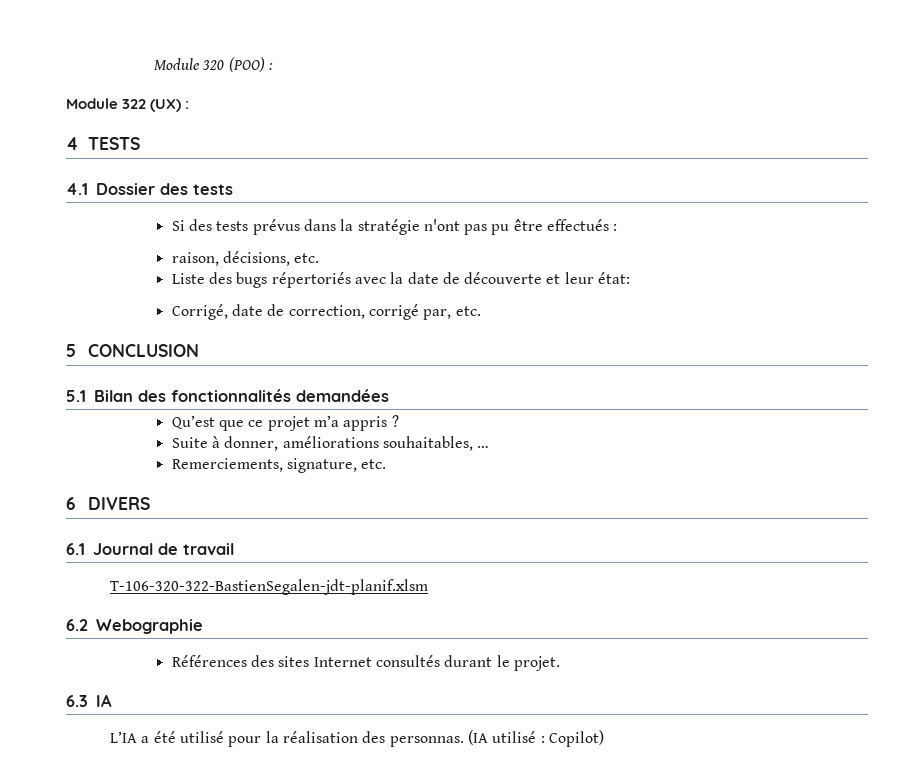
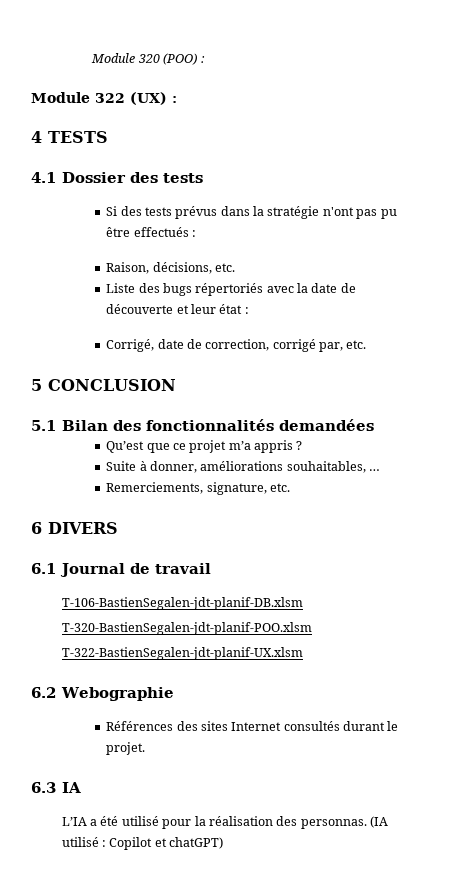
- raison, décisions, etc.
+ Raison, décisions, etc.
- Liste des bugs répertoriés avec la date de découverte et leur état:
+ Liste des bugs répertoriés avec la date de découverte et leur état :
- T-106-320-322-BastienSegalen-jdt-planif.xlsm
+ T-106-BastienSegalen-jdt-planif-DB.xlsm
+ T-320-BastienSegalen-jdt-planif-POO.xlsm
+ T-322-BastienSegalen-jdt-planif-UX.xlsm
- (IA utilisé : Copilot)
+ (IA utilisé : Copilot et chatGPT)

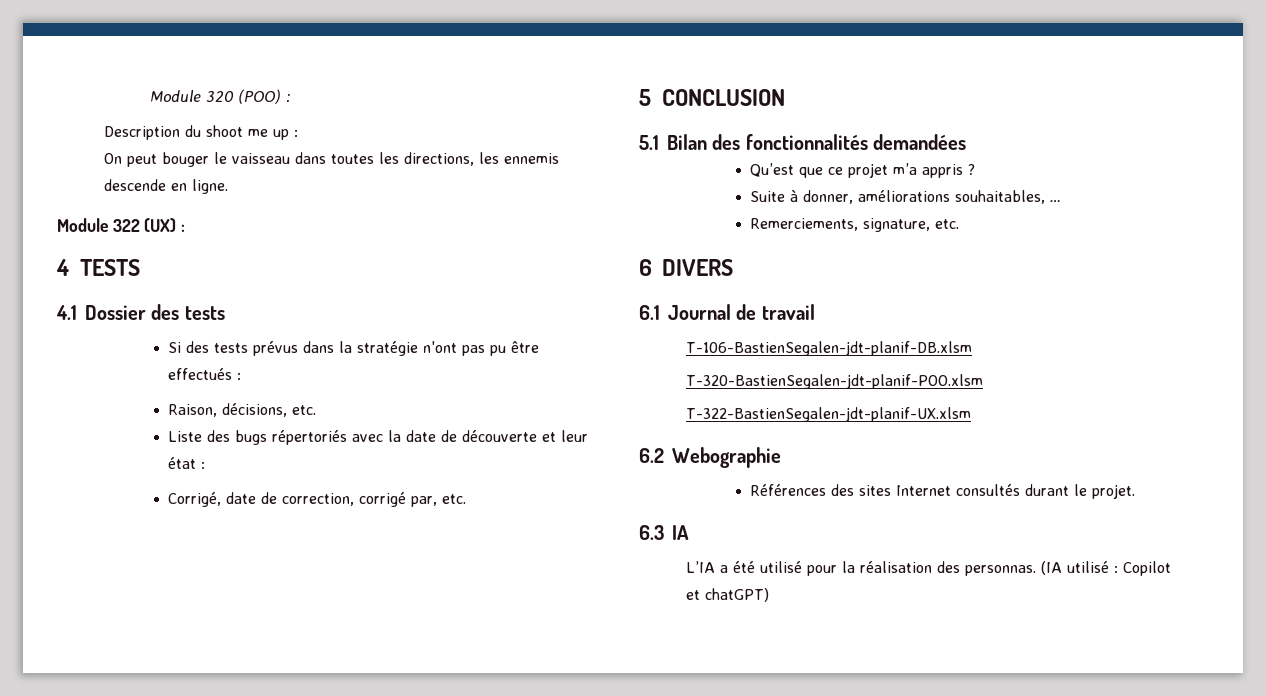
+ Description du shoot me up :
+ On peut bouger le vaisseau dans toutes les directions, les ennemis descende en ligne.

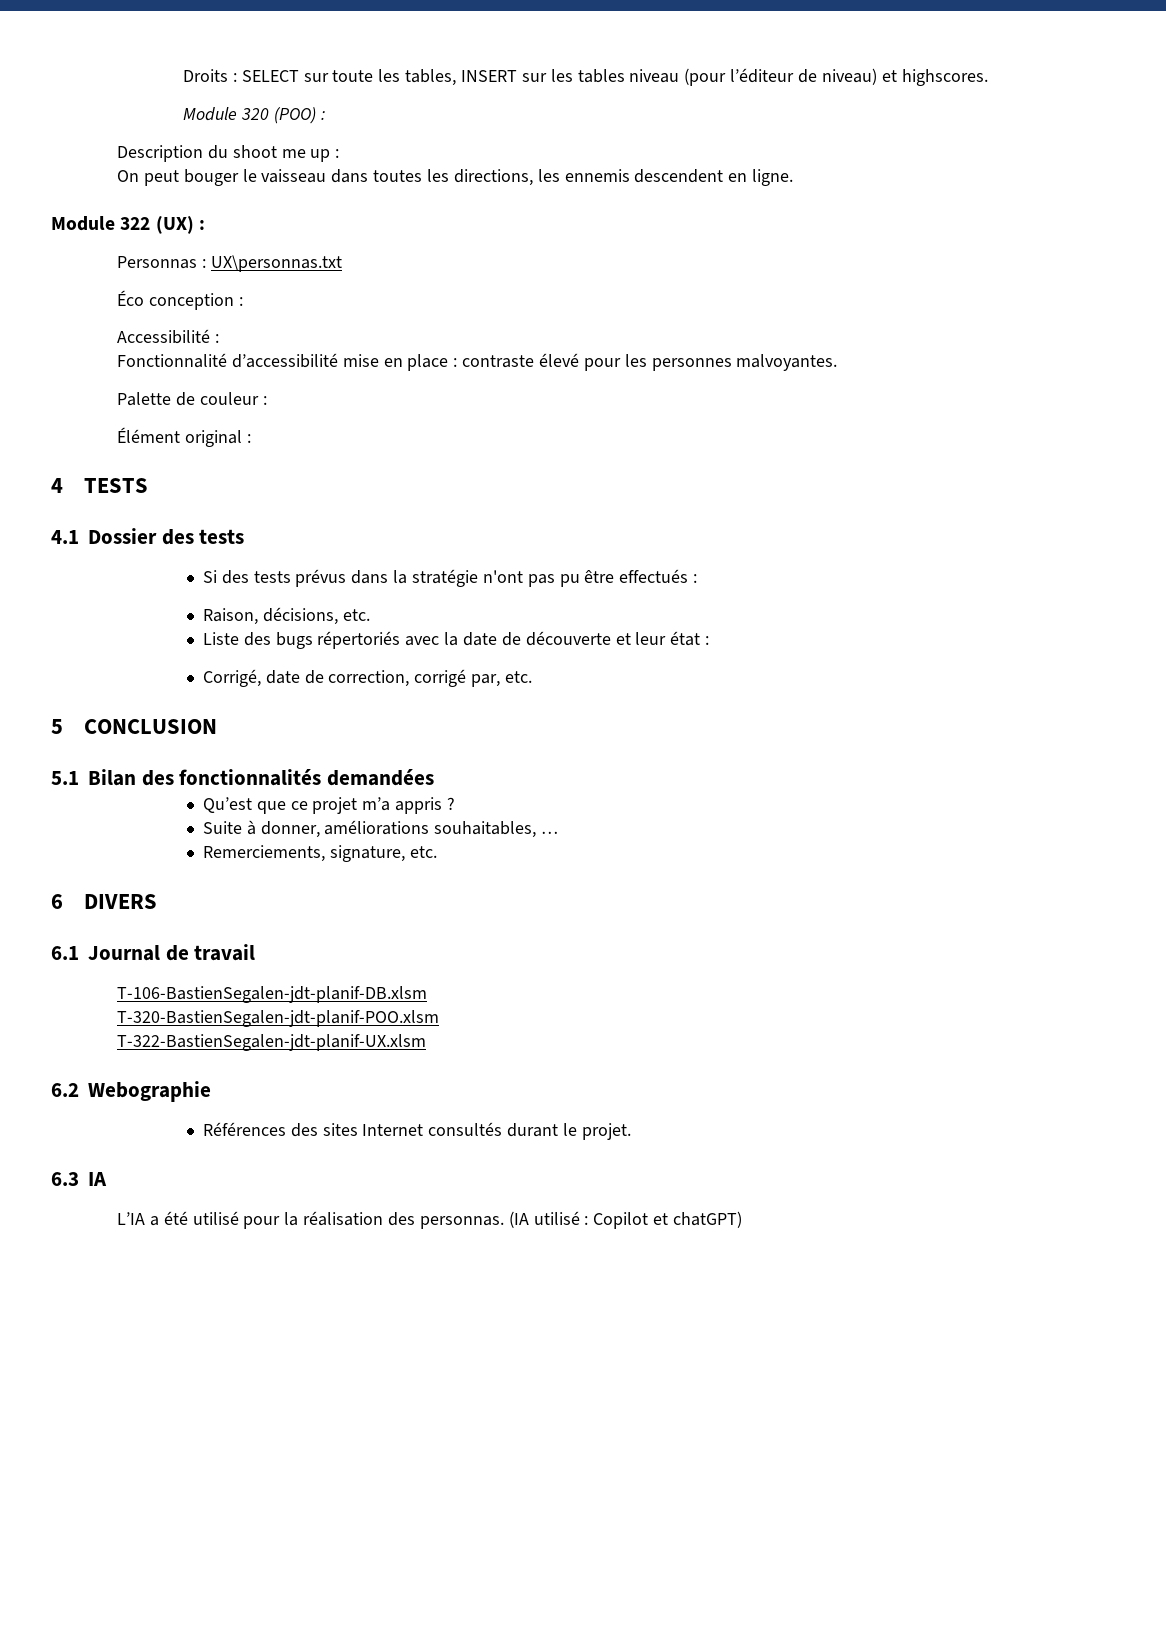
+ Droits : SELECT sur toute les tables, INSERT sur les tables niveau (pour l’éditeur de niveau) et highscores.
- On peut bouger le vaisseau dans toutes les directions, les ennemis descende en ligne.
+ On peut bouger le vaisseau dans toutes les directions, les ennemis descendent en ligne.
+ Personnas : UX\personnas.txt
+ Éco conception :
+ Accessibilité :
+ Fonctionnalité d’accessibilité mise en place : contraste élevé pour les personnes malvoyantes.
+ Palette de couleur :
+ Élément original :

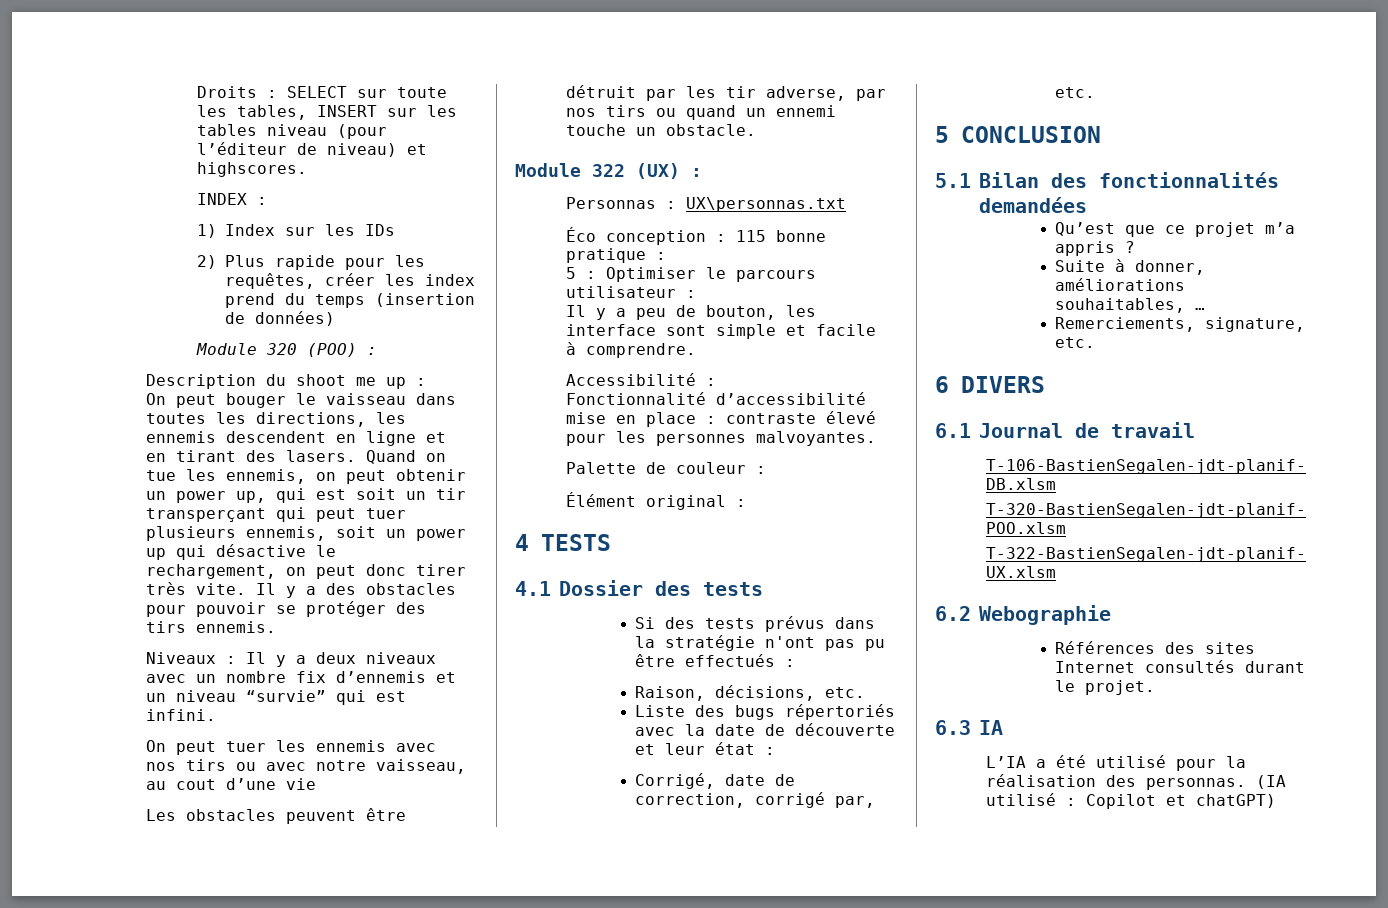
+ INDEX :
+ 1) Index sur les IDs
+ 2) Plus rapide pour les requêtes, créer les index prend du temps (insertion de données)
- On peut bouger le vaisseau dans toutes les directions, les ennemis descendent en ligne.
+ On peut bouger le vaisseau dans toutes les directions, les ennemis descendent en ligne et en tirant des lasers. Quand on tue les ennemis, on peut obtenir un power up, qui est soit un tir transperçant qui peut tuer plusieurs ennemis, soit un power up qui désactive le rechargement, on peut donc tirer très vite. Il y a des obstacles pour pouvoir se protéger des tirs ennemis.
+ Niveaux : Il y a deux niveaux avec un nombre fix d’ennemis et un niveau “survie” qui est infini.
+ On peut tuer les ennemis avec nos tirs ou avec notre vaisseau, au cout d’une vie
+ Les obstacles peuvent être détruit par les tir adverse, par nos tirs ou quand un ennemi touche un obstacle.
- Éco conception :
+ Éco conception : 115 bonne pratique :
+ 5 : Optimiser le parcours utilisateur :
+ Il y a peu de bouton, les interface sont simple et facile à comprendre.

